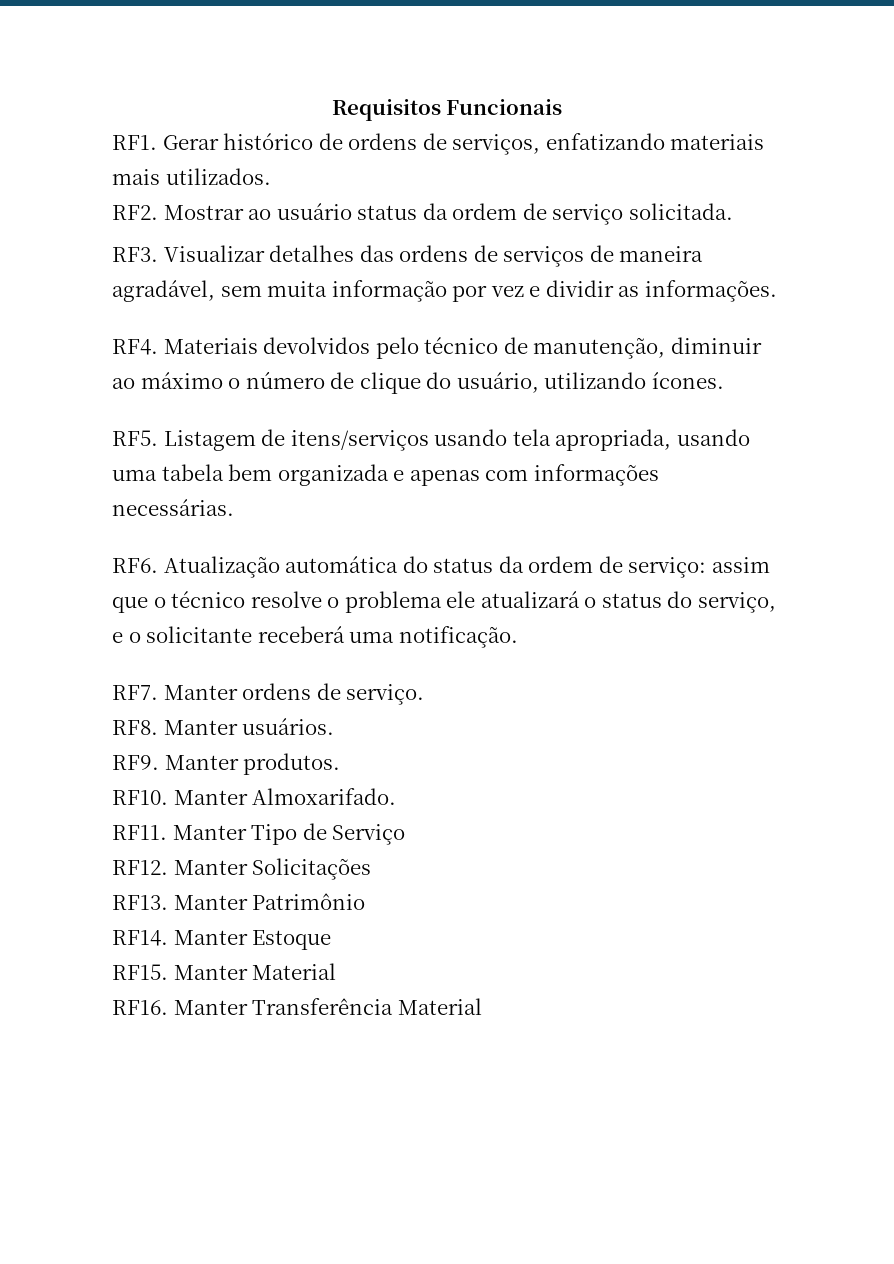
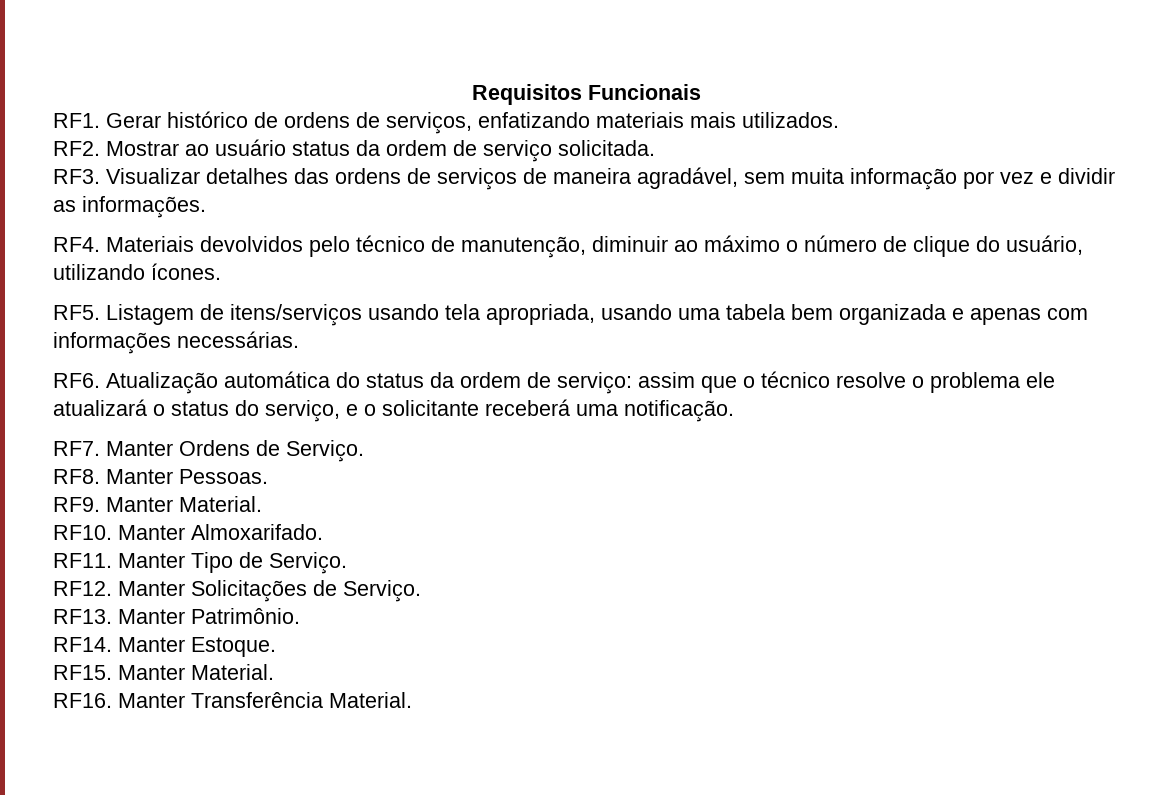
- RF7. Manter ordens de serviço.
+ RF7. Manter Ordens de Serviço.
- RF8. Manter usuários.
+ RF8. Manter Pessoas.
- RF9. Manter produtos.
+ RF9. Manter Material.
- Manter Tipo de Serviço
+ Manter Tipo de Serviço.
- Manter Solicitações
+ Manter Solicitações de Serviço.
- Manter Patrimônio
+ Manter Patrimônio.
- Manter Estoque
+ Manter Estoque.
- RF15. Manter Material
+ RF15. Manter Material.
- Manter Transferência Material
+ Manter Transferência Material.

